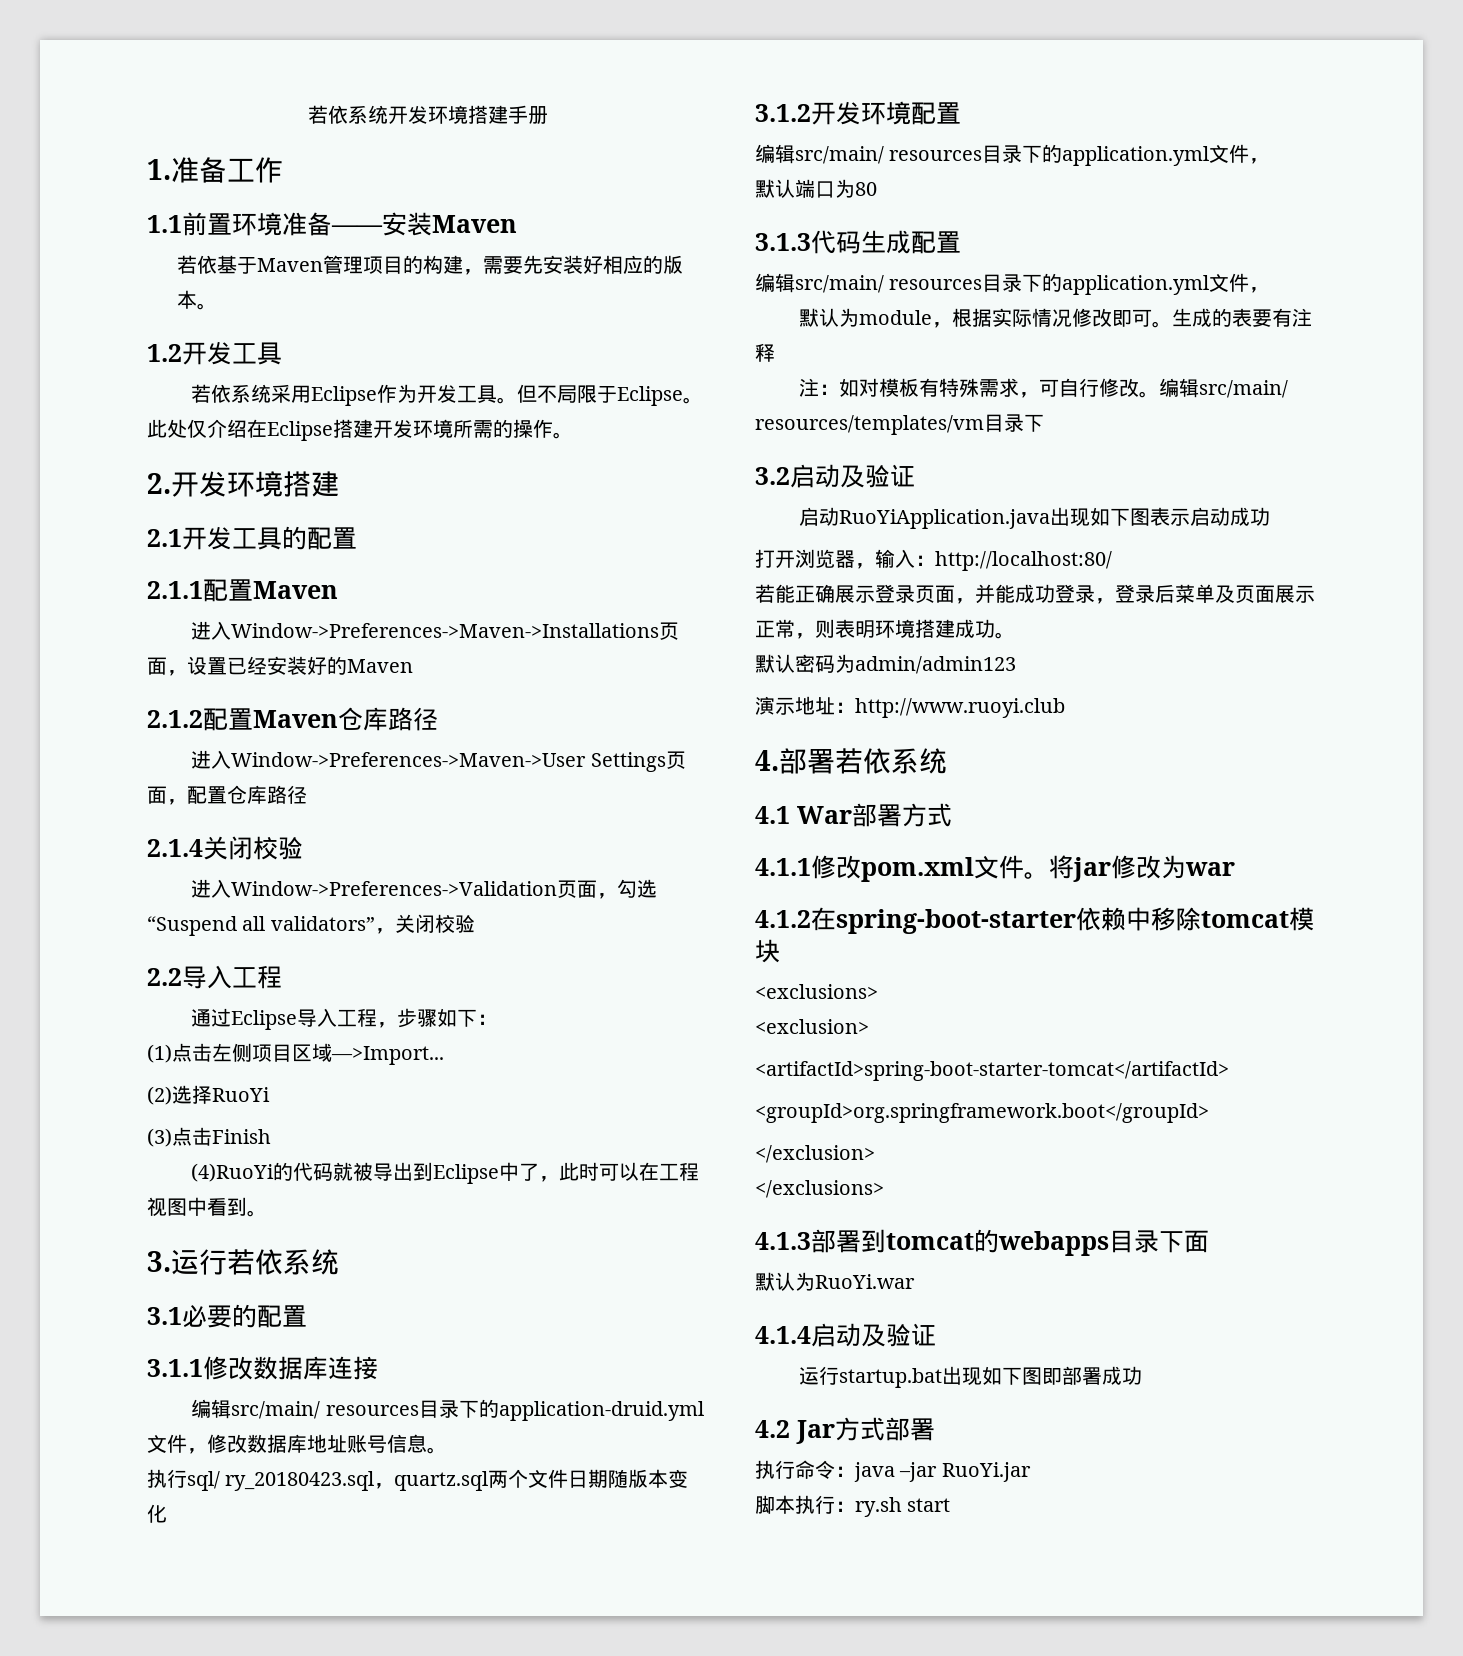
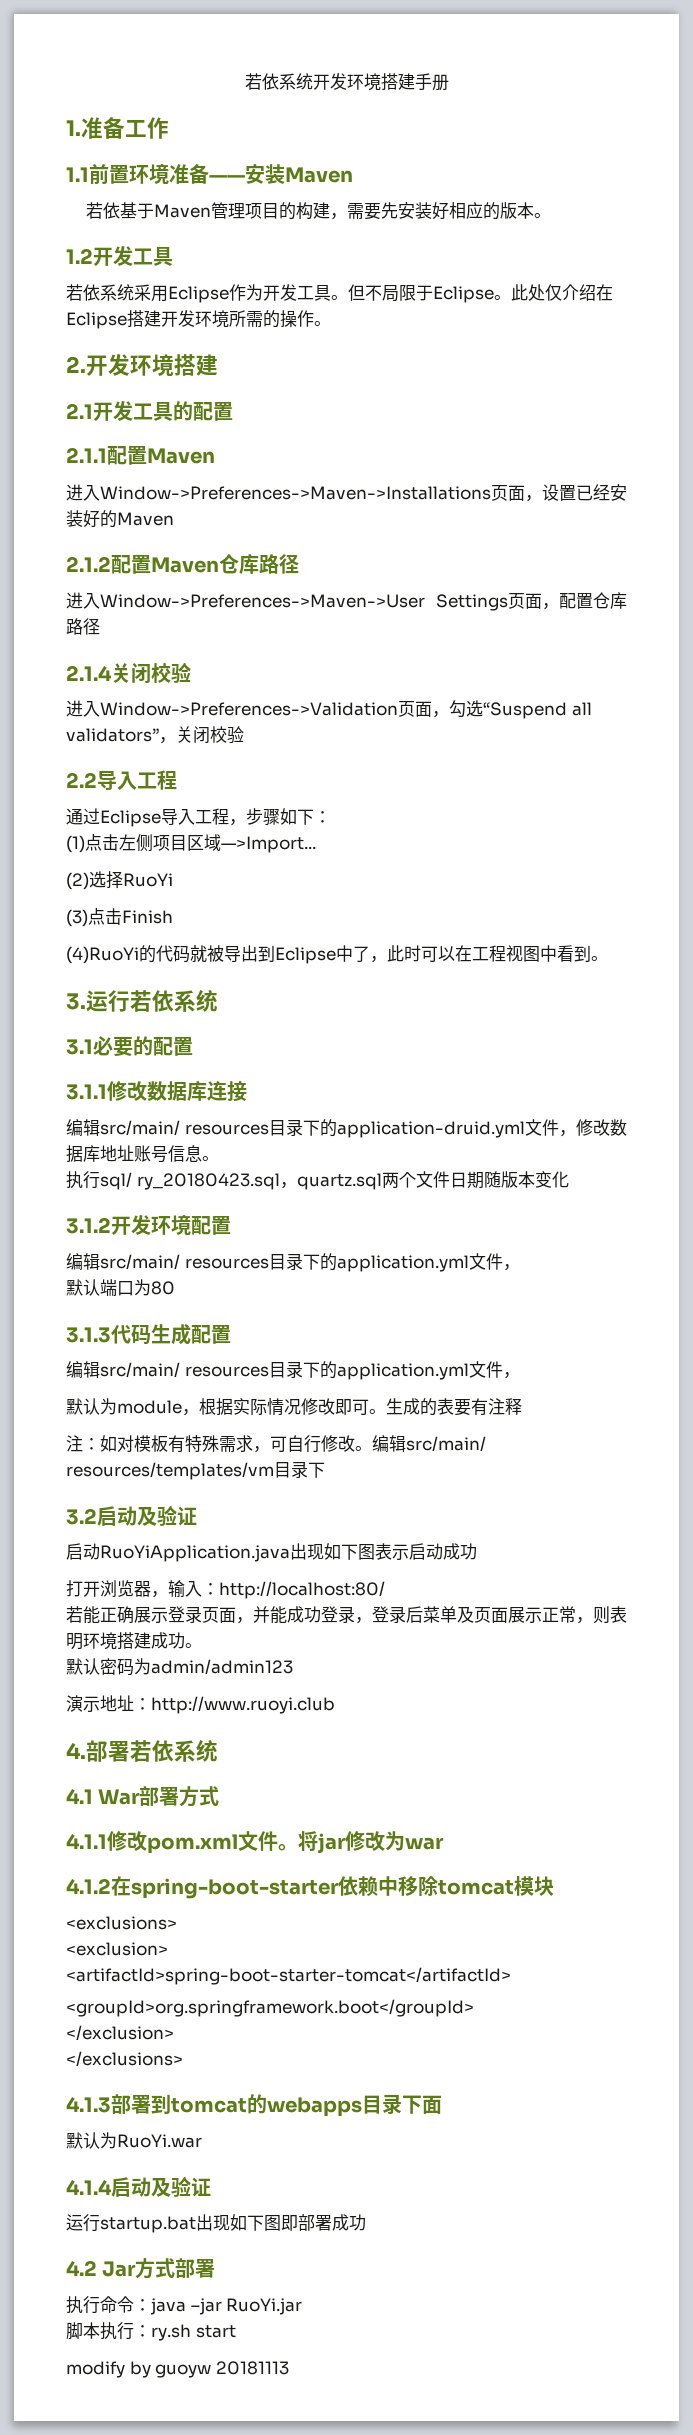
+ modify by guoyw 20181113

